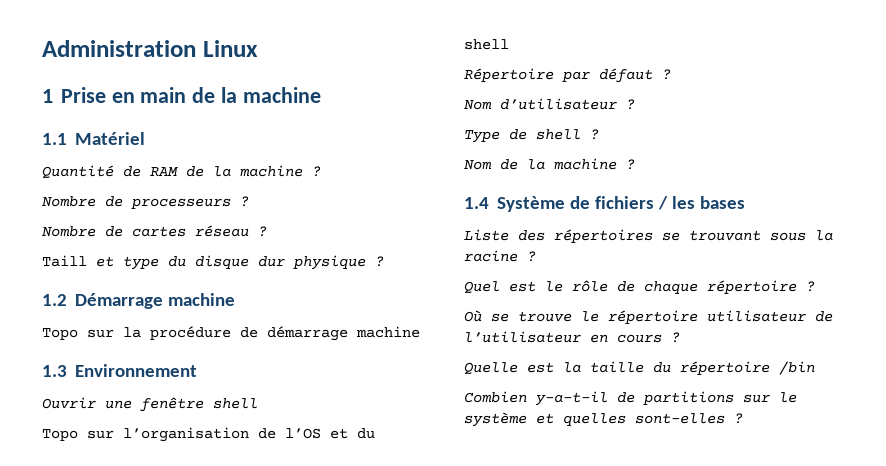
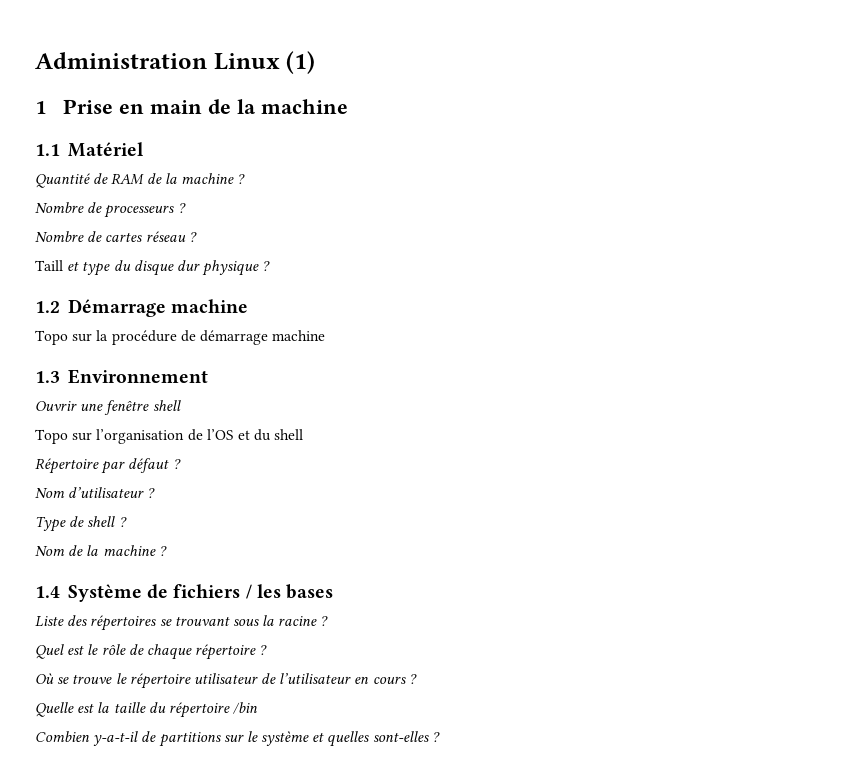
- Administration Linux
+ Administration Linux (1)

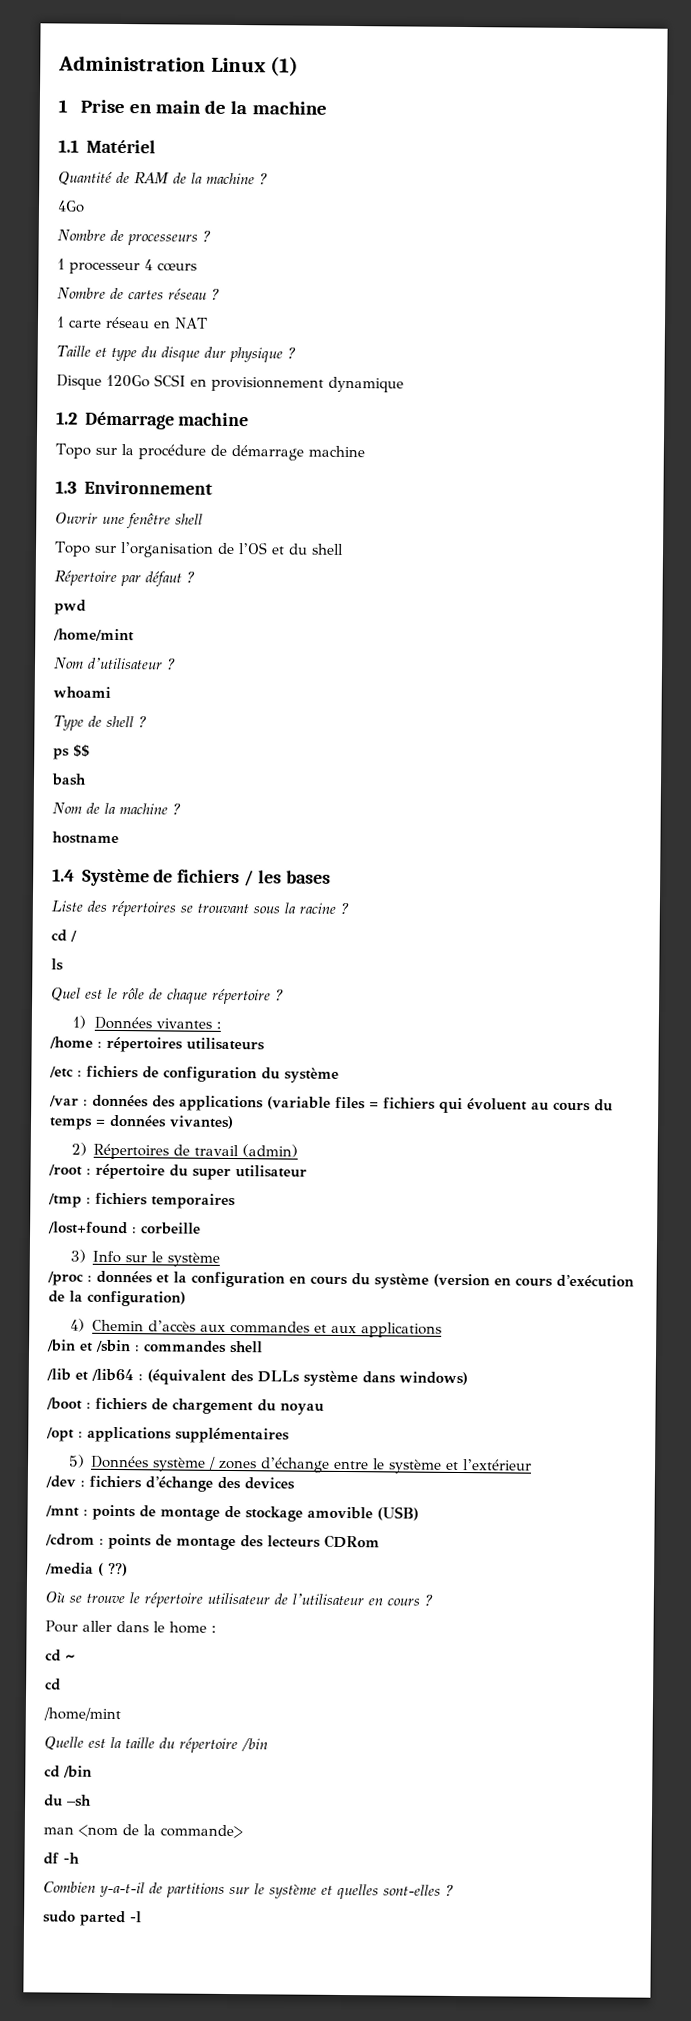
+ 4Go
+ 1 processeur 4 cœurs
- Taill et type du disque dur physique ?
+ 1 carte réseau en NAT
+ Taille et type du disque dur physique ?
+ Disque 120Go SCSI en provisionnement dynamique
+ pwd
+ /home/mint
+ whoami
+ ps $$
+ bash
+ hostname
+ cd /
+ ls
+ 1) Données vivantes :
+ /home : répertoires utilisateurs
+ /etc : fichiers de configuration du système
+ /var : données des applications (variable files = fichiers qui évoluent au cours du temps = données vivantes)
+ 2) Répertoires de travail (admin)
+ /root : répertoire du super utilisateur
+ /tmp : fichiers temporaires
+ /lost+found : corbeille
+ 3) Info sur le système
+ /proc : données et la configuration en cours du système (version en cours d’exécution de la configuration)
+ 4) Chemin d’accès aux commandes et aux applications
+ /bin et /sbin : commandes shell
+ /lib et /lib64 : (équivalent des DLLs système dans windows)
+ /boot : fichiers de chargement du noyau
+ /opt : applications supplémentaires
+ 5) Données système / zones d’échange entre le système et l’extérieur
+ /dev : fichiers d’échange des devices
+ /mnt : points de montage de stockage amovible (USB)
+ /cdrom : points de montage des lecteurs CDRom
+ /media ( ??)
+ Pour aller dans le home :
+ cd ~
+ cd
+ /home/mint
+ cd /bin
+ du –sh
+ man <nom de la commande>
+ df -h
+ sudo parted -l

